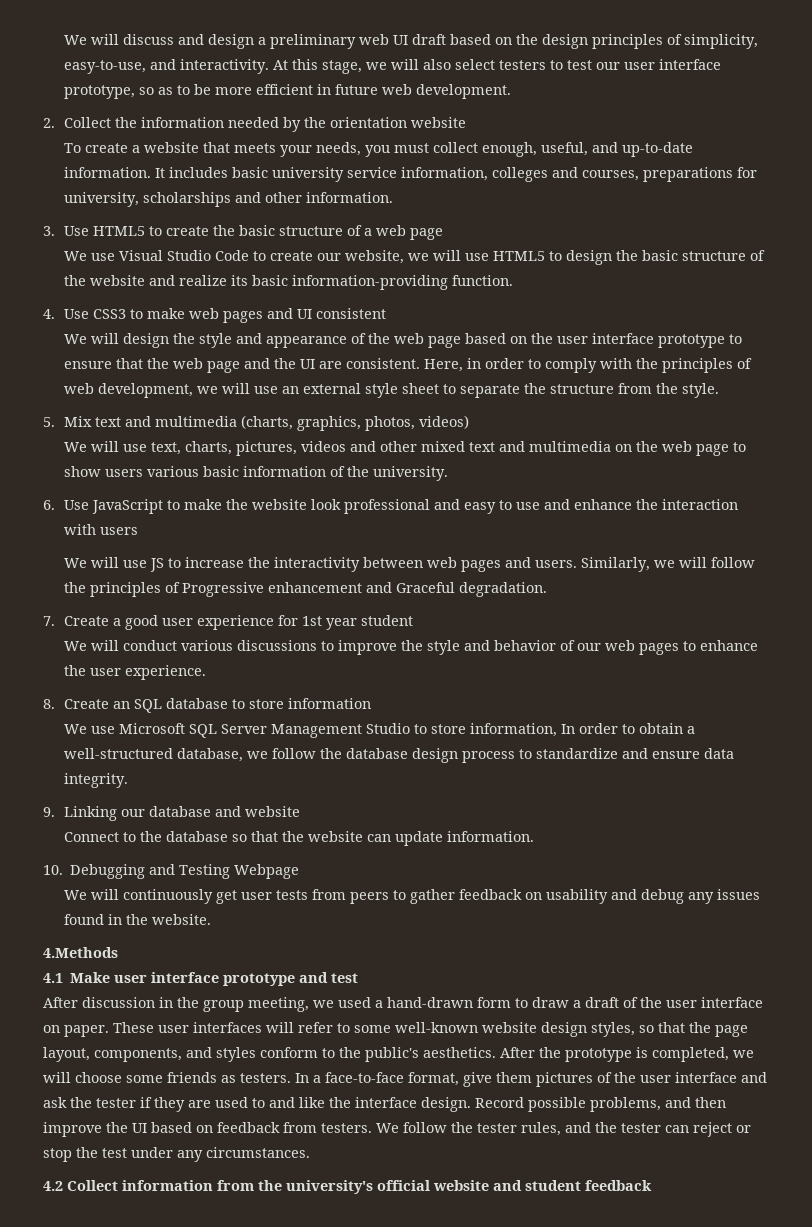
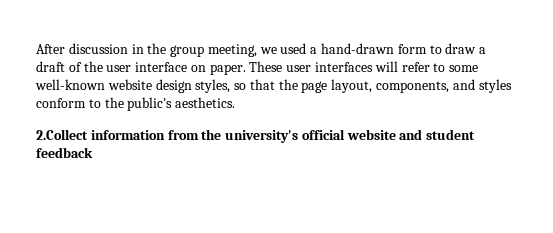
- We will discuss and design a preliminary web UI draft based on the design principles of simplicity, easy-to-use, and interactivity. At this stage, we will also select testers to test our user interface prototype, so as to be more efficient in future web development.
- 2. Collect the information needed by the orientation website
- To create a website that meets your needs, you must collect enough, useful, and up-to-date information. It includes basic university service information, colleges and courses, preparations for university, scholarships and other information.
- 3. Use HTML5 to create the basic structure of a web page
- We use Visual Studio Code to create our website, we will use HTML5 to design the basic structure of the website and realize its basic information-providing function.
- 4. Use CSS3 to make web pages and UI consistent
- We will design the style and appearance of the web page based on the user interface prototype to ensure that the web page and the UI are consistent. Here, in order to comply with the principles of web development, we will use an external style sheet to separate the structure from the style.
- 5. Mix text and multimedia (charts, graphics, photos, videos)
- We will use text, charts, pictures, videos and other mixed text and multimedia on the web page to show users various basic information of the university.
- 6. Use JavaScript to make the website look professional and easy to use and enhance the interaction with users
- We will use JS to increase the interactivity between web pages and users. Similarly, we will follow the principles of Progressive enhancement and Graceful degradation.
- 7. Create a good user experience for 1st year student
- We will conduct various discussions to improve the style and behavior of our web pages to enhance the user experience.
- 8. Create an SQL database to store information
- We use Microsoft SQL Server Management Studio to store information, In order to obtain a well-structured database, we follow the database design process to standardize and ensure data integrity.
- 9. Linking our database and website
- Connect to the database so that the website can update information.
- 10. Debugging and Testing Webpage
- We will continuously get user tests from peers to gather feedback on usability and debug any issues found in the website.
- 4.Methods
- 4.1 Make user interface prototype and test
- These user interfaces will refer to some well-known website design styles, so that the page layout, components, and styles conform to the public's aesthetics. After the prototype is completed, we will choose some friends as testers. In a face-to-face format, give them pictures of the user interface and ask the tester if they are used to and like the interface design. Record possible problems, and then improve the UI based on feedback from testers. We follow the tester rules, and the tester can reject or stop the test under any circumstances.
- 4.2 Collect information from the university's official website and student feedback
+ These user interfaces will refer to some well-known website design styles, so that the page layout, components, and styles conform to the public's aesthetics.
+ 2.Collect information from the university's official website and student feedback

